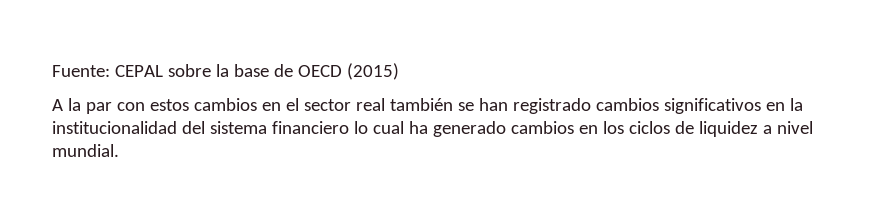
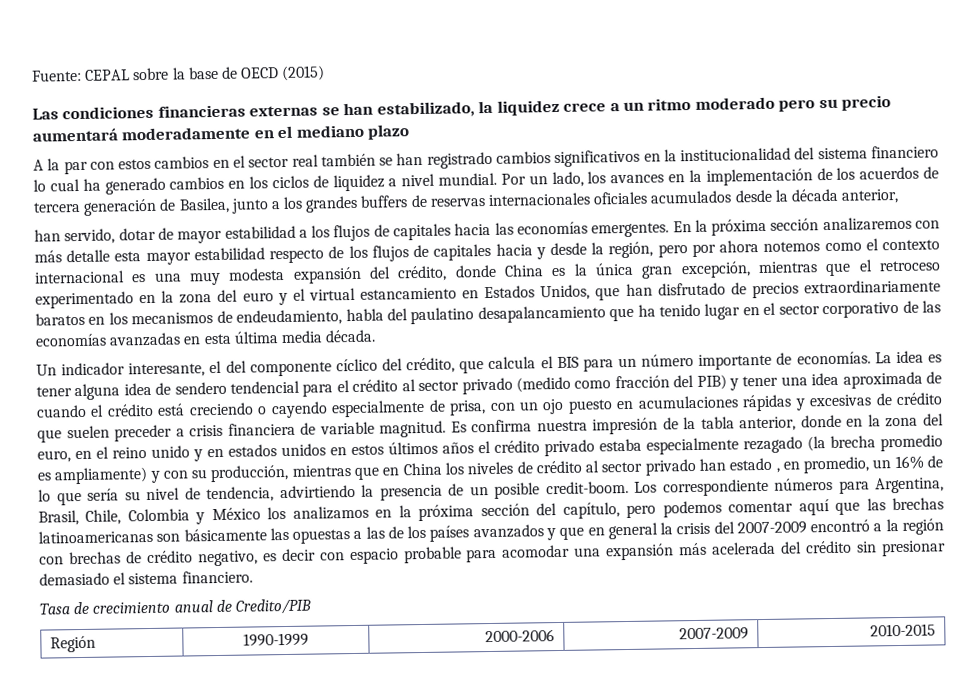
+ Las condiciones financieras externas se han estabilizado, la liquidez crece a un ritmo moderado pero su precio aumentará moderadamente en el mediano plazo
+ Por un lado, los avances en la implementación de los acuerdos de tercera generación de Basilea, junto a los grandes buffers de reservas internacionales oficiales acumulados desde la década anterior,
+ han servido, dotar de mayor estabilidad a los flujos de capitales hacia las economías emergentes. En la próxima sección analizaremos con más detalle esta mayor estabilidad respecto de los flujos de capitales hacia y desde la región, pero por ahora notemos como el contexto internacional es una muy modesta expansión del crédito, donde China es la única gran excepción, mientras que el retroceso experimentado en la zona del euro y el virtual estancamiento en Estados Unidos, que han disfrutado de precios extraordinariamente baratos en los mecanismos de endeudamiento, habla del paulatino desapalancamiento que ha tenido lugar en el sector corporativo de las economías avanzadas en esta última media década.
+ Un indicador interesante, el del componente cíclico del crédito, que calcula el BIS para un número importante de economías. La idea es tener alguna idea de sendero tendencial para el crédito al sector privado (medido como fracción del PIB) y tener una idea aproximada de cuando el crédito está creciendo o cayendo especialmente de prisa, con un ojo puesto en acumulaciones rápidas y excesivas de crédito que suelen preceder a crisis financiera de variable magnitud. Es confirma nuestra impresión de la tabla anterior, donde en la zona del euro, en el reino unido y en estados unidos en estos últimos años el crédito privado estaba especialmente rezagado (la brecha promedio es ampliamente) y con su producción, mientras que en China los niveles de crédito al sector privado han estado , en promedio, un 16% de lo que sería su nivel de tendencia, advirtiendo la presencia de un posible credit-boom. Los correspondiente números para Argentina, Brasil, Chile, Colombia y México los analizamos en la próxima sección del capítulo, pero podemos comentar aquí que las brechas latinoamericanas son básicamente las opuestas a las de los países avanzados y que en general la crisis del 2007-2009 encontró a la región con brechas de crédito negativo, es decir con espacio probable para acomodar una expansión más acelerada del crédito sin presionar demasiado el sistema financiero.
+ Tasa de crecimiento anual de Credito/PIB
+ Región | 1990-1999 | 2000-2006 | 2007-2009 | 2010-2015

